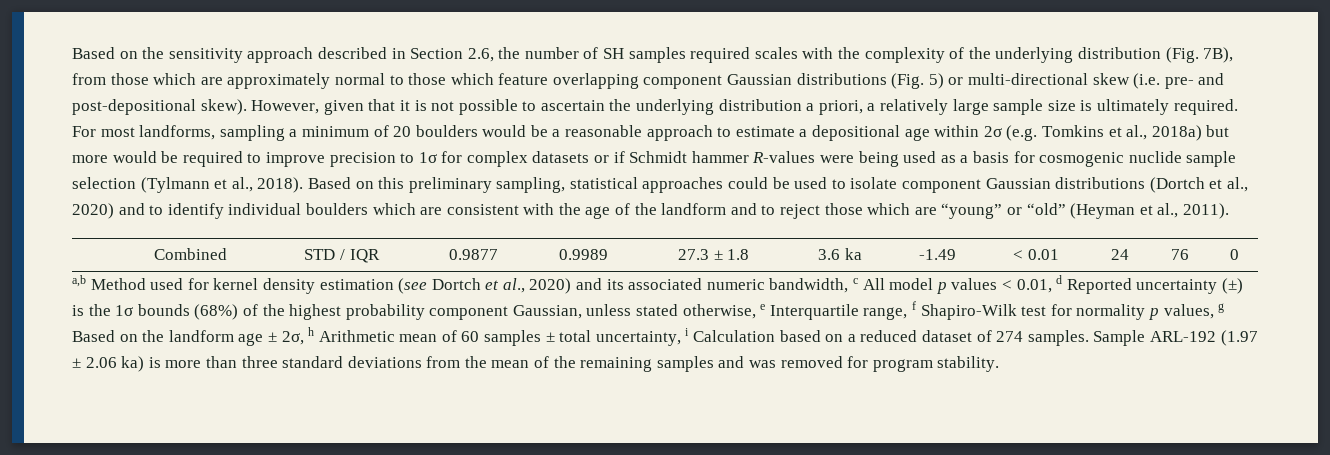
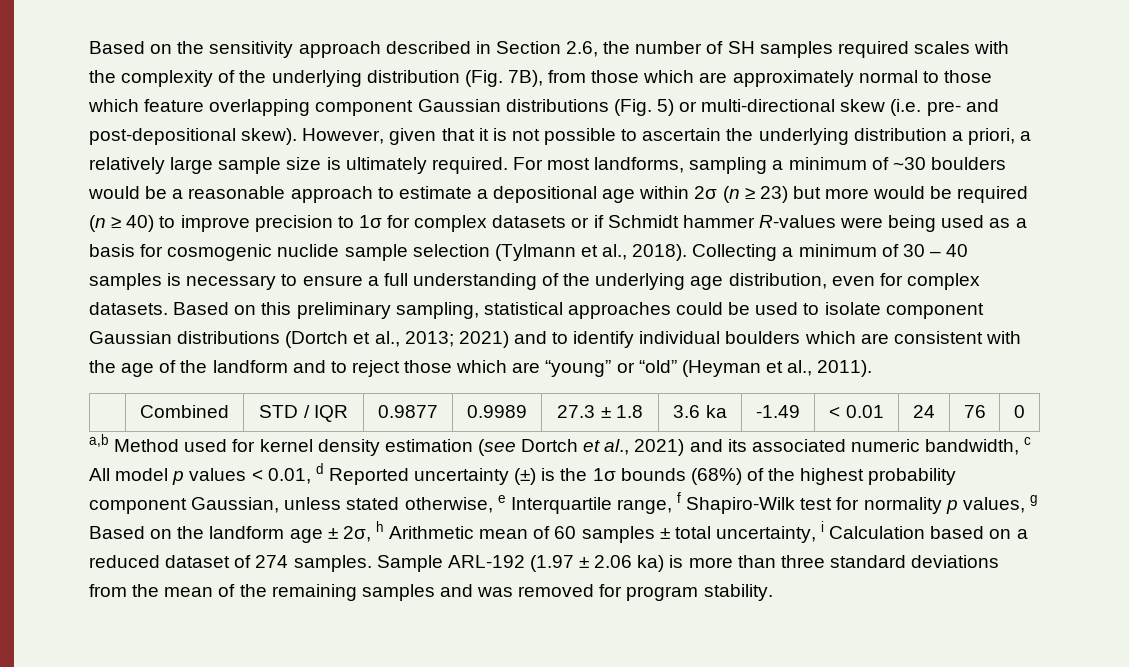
- For most landforms, sampling a minimum of 20 boulders would be a reasonable approach to estimate a depositional age within 2σ (e.g. Tomkins et al., 2018a) but more would be required to improve precision to 1σ for complex datasets or if Schmidt hammer R-values were being used as a basis for cosmogenic nuclide sample selection (Tylmann et al., 2018).
+ For most landforms, sampling a minimum of ~30 boulders would be a reasonable approach to estimate a depositional age within 2σ (n ≥ 23) but more would be required (n ≥ 40) to improve precision to 1σ for complex datasets or if Schmidt hammer R-values were being used as a basis for cosmogenic nuclide sample selection (Tylmann et al., 2018).
+ Collecting a minimum of 30 – 40 samples is necessary to ensure a full understanding of the underlying age distribution, even for complex datasets.
- Based on this preliminary sampling, statistical approaches could be used to isolate component Gaussian distributions (Dortch et al., 2020) and to identify individual boulders which are consistent with the age of the landform and to reject those which are “young” or “old” (Heyman et al., 2011).
+ Based on this preliminary sampling, statistical approaches could be used to isolate component Gaussian distributions (Dortch et al., 2013; 2021) and to identify individual boulders which are consistent with the age of the landform and to reject those which are “young” or “old” (Heyman et al., 2011).
- a,b Method used for kernel density estimation (see Dortch et al., 2020) and its associated numeric bandwidth, c All model p values < 0.01, d Reported uncertainty (±) is the 1σ bounds (68%) of the highest probability component Gaussian, unless stated otherwise, e Interquartile range, f Shapiro-Wilk test for normality p values, g Based on the landform age ± 2σ, h Arithmetic mean of 60 samples ± total uncertainty, i Calculation based on a reduced dataset of 274 samples.
+ a,b Method used for kernel density estimation (see Dortch et al., 2021) and its associated numeric bandwidth, c All model p values < 0.01, d Reported uncertainty (±) is the 1σ bounds (68%) of the highest probability component Gaussian, unless stated otherwise, e Interquartile range, f Shapiro-Wilk test for normality p values, g Based on the landform age ± 2σ, h Arithmetic mean of 60 samples ± total uncertainty, i Calculation based on a reduced dataset of 274 samples.

